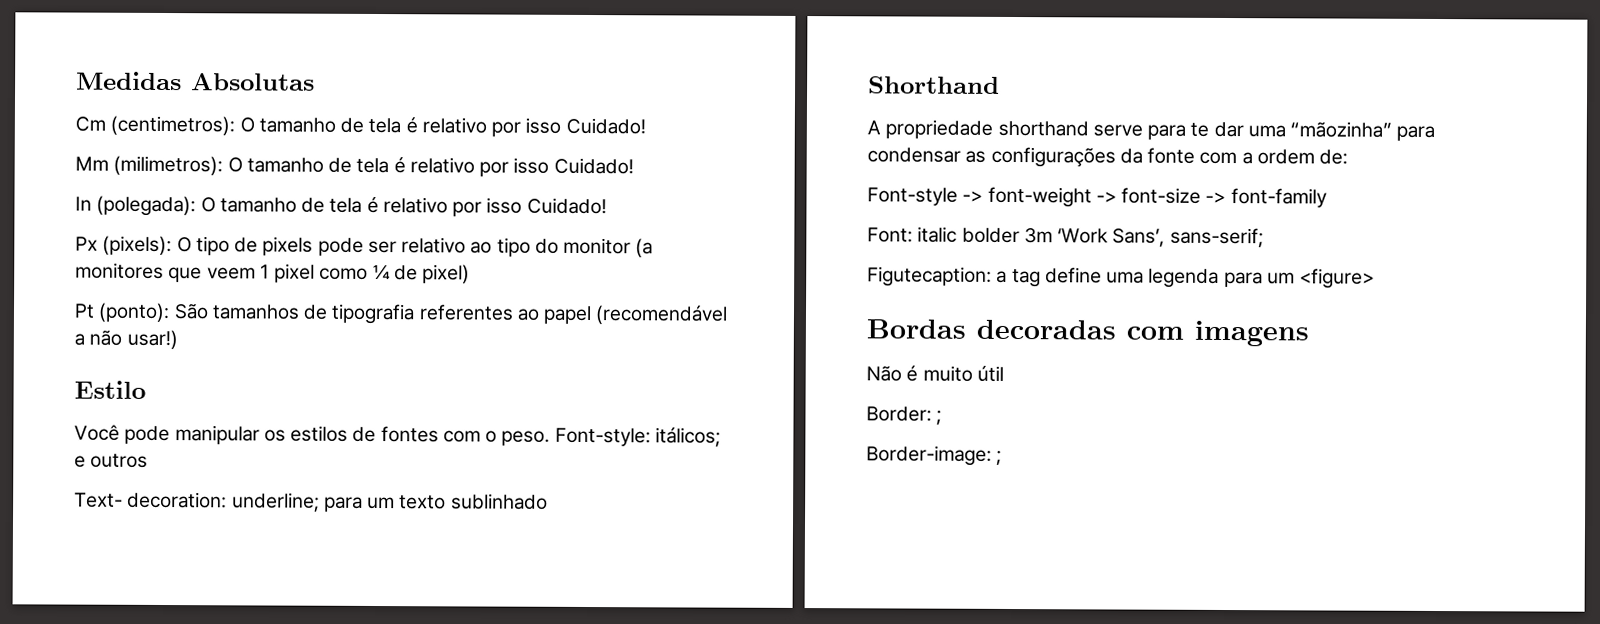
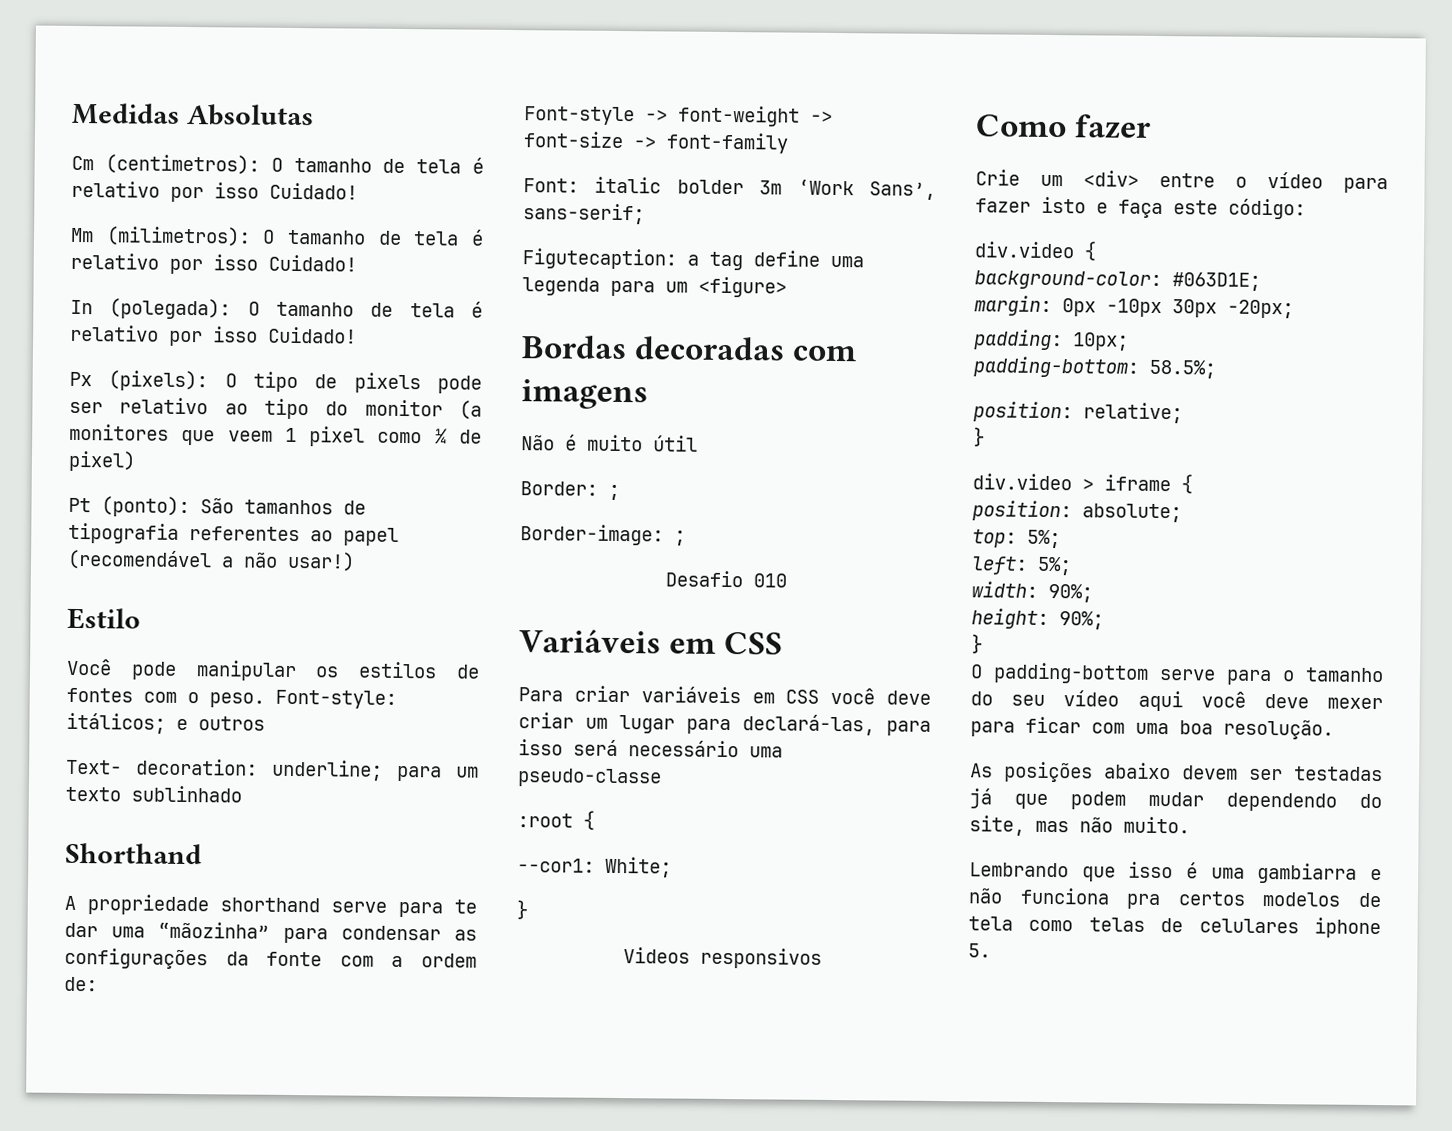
+ Desafio 010
+ Variáveis em CSS
+ Para criar variáveis em CSS você deve criar um lugar para declará-las, para isso será necessário uma pseudo-classe
+ :root {
+ --cor1: White;
+ }
+ Videos responsivos
+ Como fazer
+ Crie um <div> entre o vídeo para fazer isto e faça este código:
+ div.video {
+ background-color: #063D1E;
+ margin: 0px -10px 30px -20px;
+ padding: 10px;
+ padding-bottom: 58.5%;
+ position: relative;
+ }
+ div.video > iframe {
+ position: absolute;
+ top: 5%;
+ left: 5%;
+ width: 90%;
+ height: 90%;
+ }
+ O padding-bottom serve para o tamanho do seu vídeo aqui você deve mexer para ficar com uma boa resolução.
+ As posições abaixo devem ser testadas já que podem mudar dependendo do site, mas não muito.
+ Lembrando que isso é uma gambiarra e não funciona pra certos modelos de tela como telas de celulares iphone 5.

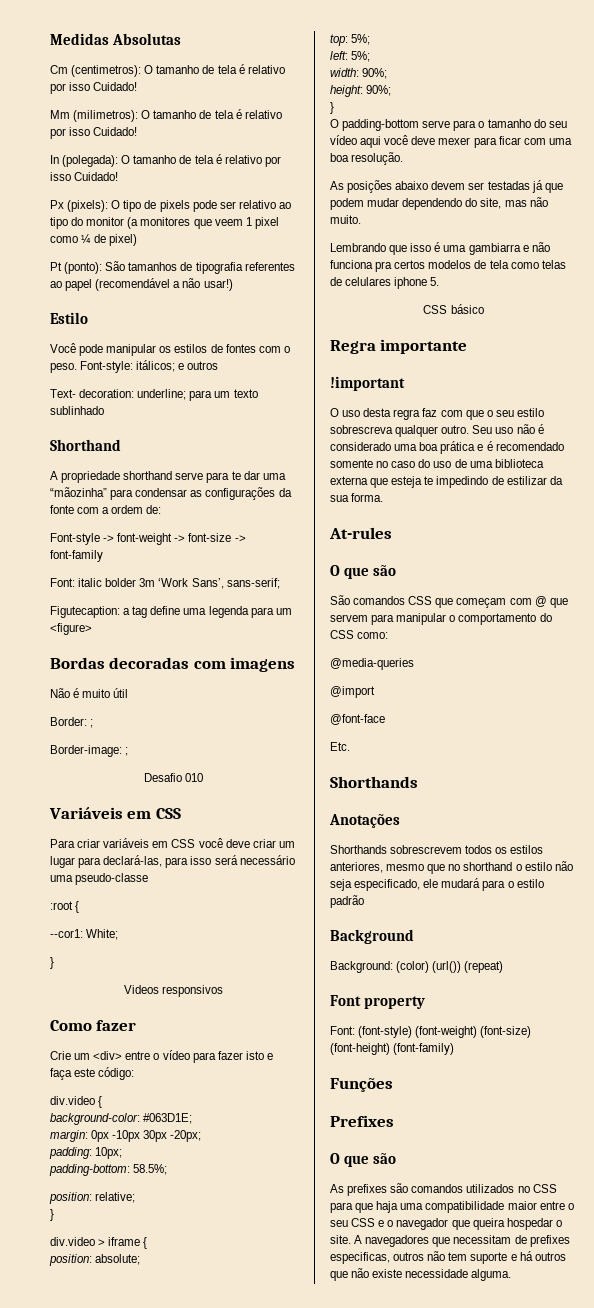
+ CSS básico
+ Regra importante
+ !important
+ O uso desta regra faz com que o seu estilo sobrescreva qualquer outro. Seu uso não é considerado uma boa prática e é recomendado somente no caso do uso de uma biblioteca externa que esteja te impedindo de estilizar da sua forma.
+ At-rules
+ O que são
+ São comandos CSS que começam com @ que servem para manipular o comportamento do CSS como:
+ @media-queries
+ @import
+ @font-face
+ Etc.
+ Shorthands
+ Anotações
+ Shorthands sobrescrevem todos os estilos anteriores, mesmo que no shorthand o estilo não seja especificado, ele mudará para o estilo padrão
+ Background
+ Background: (color) (url()) (repeat)
+ Font property
+ Font: (font-style) (font-weight) (font-size) (font-height) (font-family)
+ Funções
+ Prefixes
+ O que são
+ As prefixes são comandos utilizados no CSS para que haja uma compatibilidade maior entre o seu CSS e o navegador que queira hospedar o site. A navegadores que necessitam de prefixes especificas, outros não tem suporte e há outros que não existe necessidade alguma.

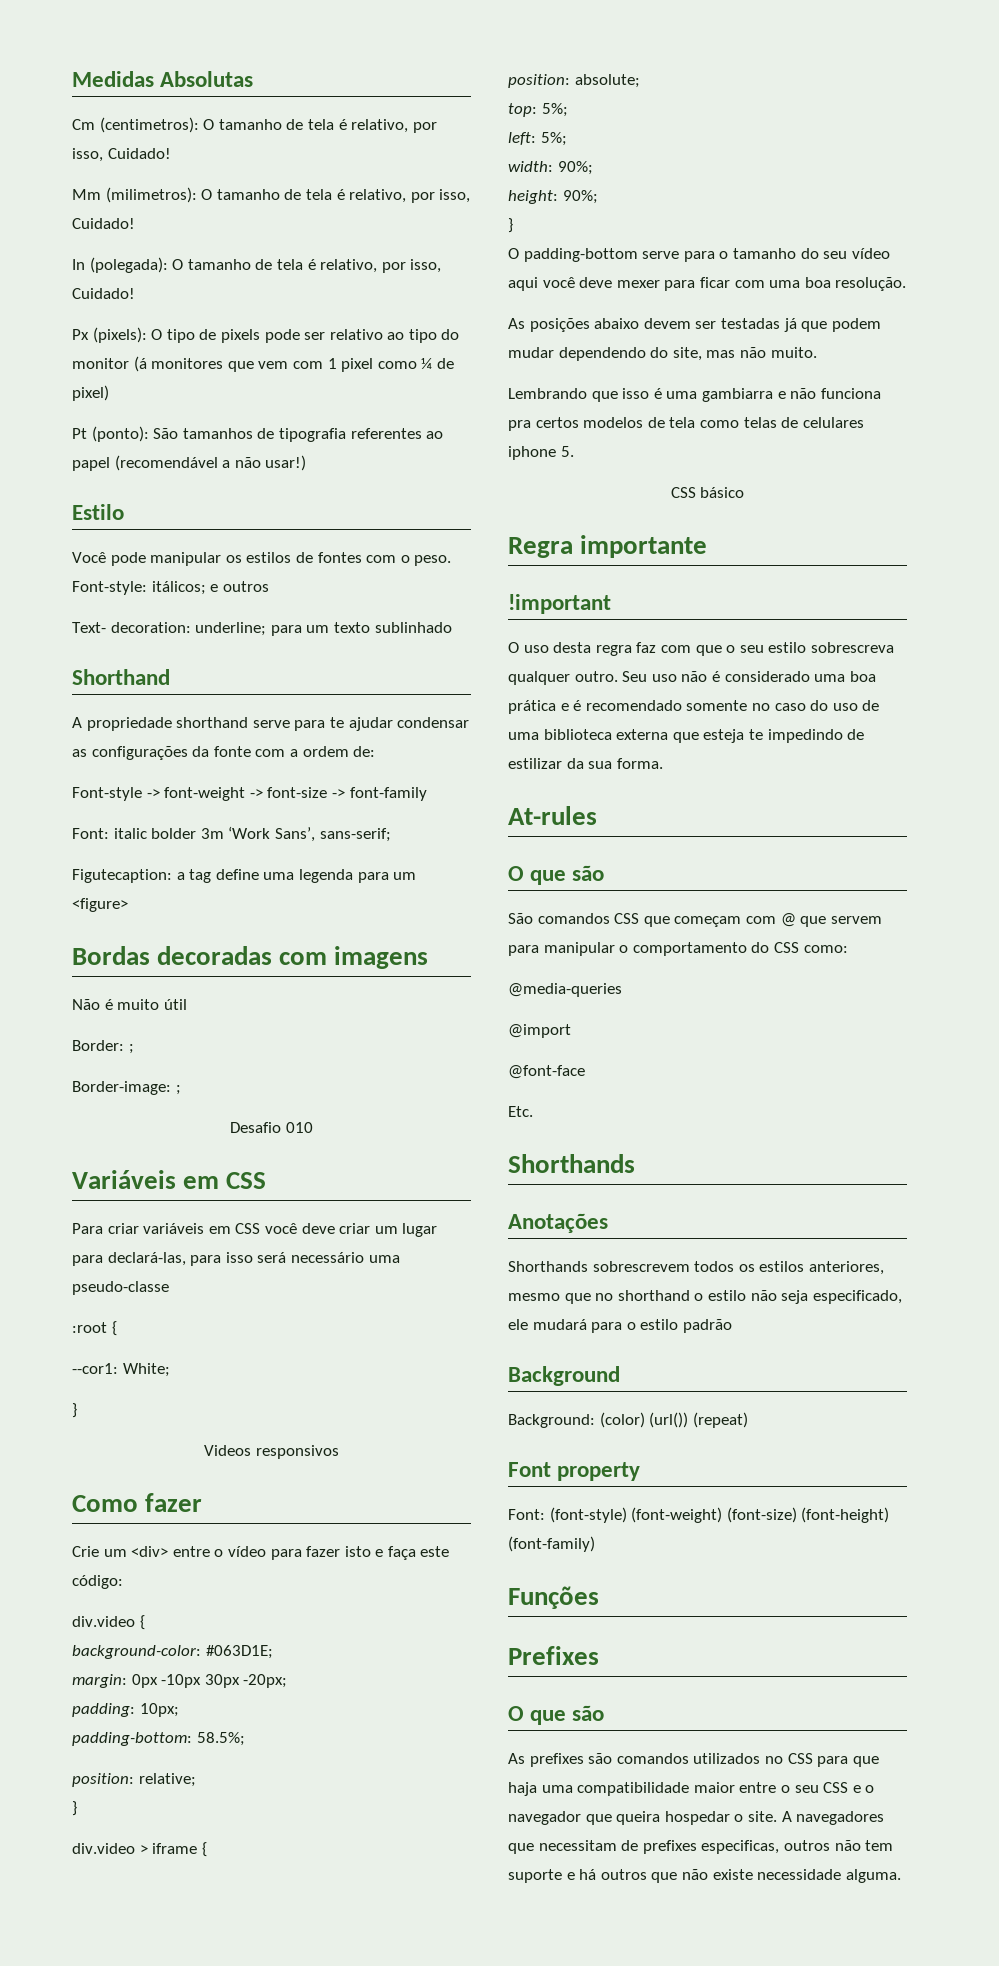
- Cm (centimetros): O tamanho de tela é relativo por isso Cuidado!
+ Cm (centimetros): O tamanho de tela é relativo, por isso, Cuidado!
- Mm (milimetros): O tamanho de tela é relativo por isso Cuidado!
+ Mm (milimetros): O tamanho de tela é relativo, por isso, Cuidado!
- In (polegada): O tamanho de tela é relativo por isso Cuidado!
+ In (polegada): O tamanho de tela é relativo, por isso, Cuidado!
- Px (pixels): O tipo de pixels pode ser relativo ao tipo do monitor (a monitores que veem 1 pixel como ¼ de pixel)
+ Px (pixels): O tipo de pixels pode ser relativo ao tipo do monitor (á monitores que vem com 1 pixel como ¼ de pixel)
- A propriedade shorthand serve para te dar uma “mãozinha” para condensar as configurações da fonte com a ordem de:
+ A propriedade shorthand serve para te ajudar condensar as configurações da fonte com a ordem de:

